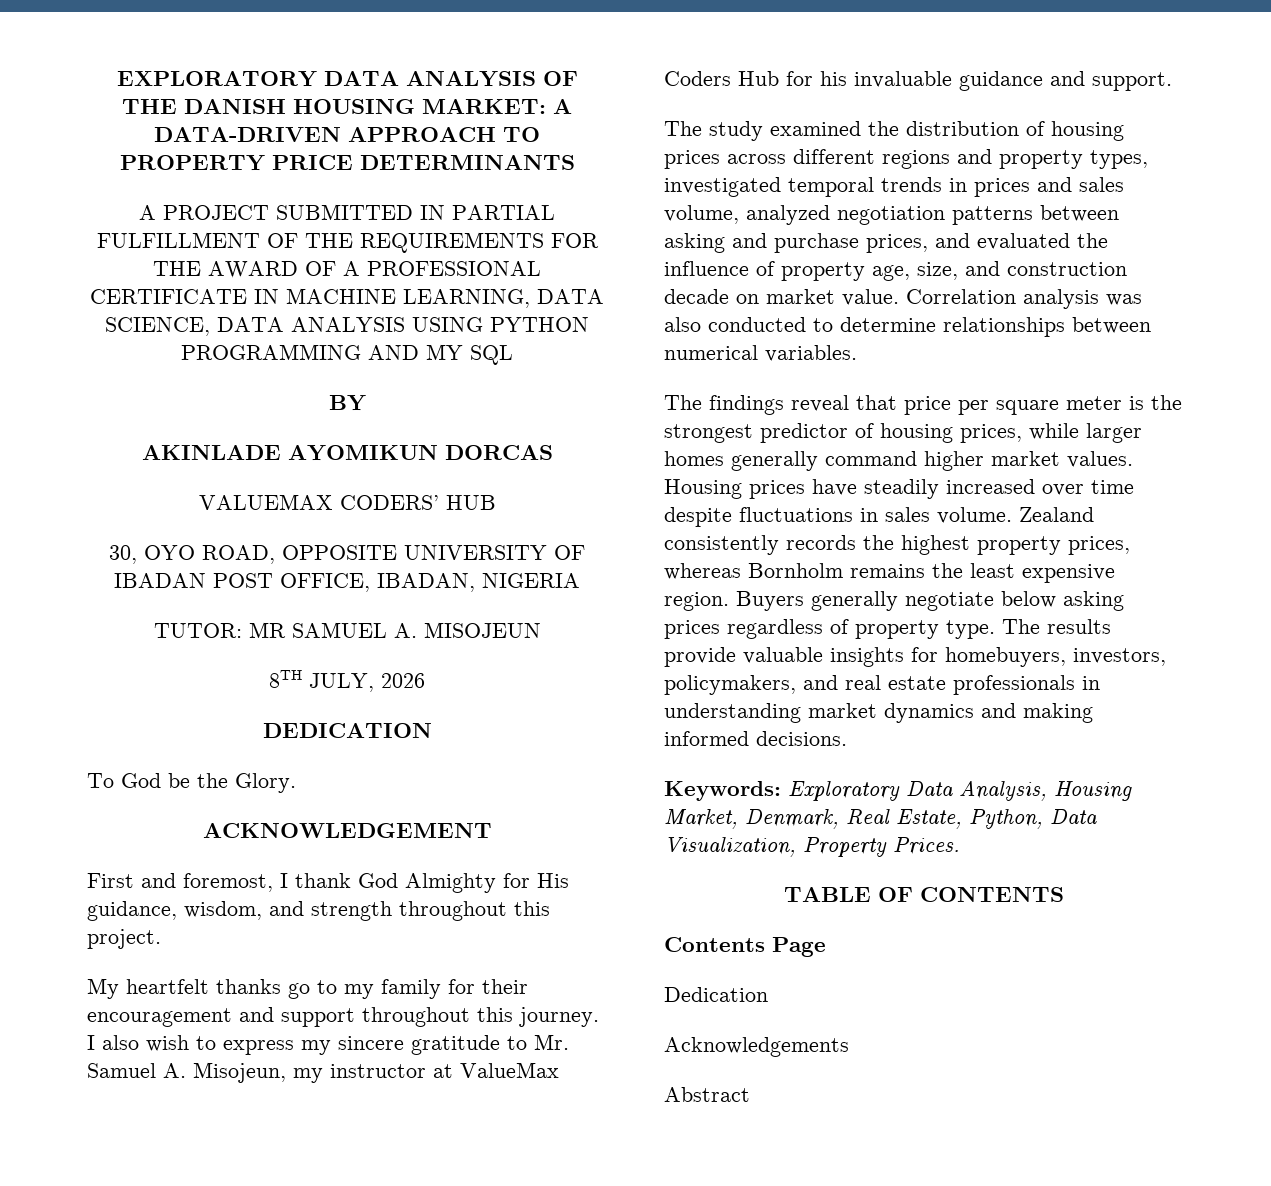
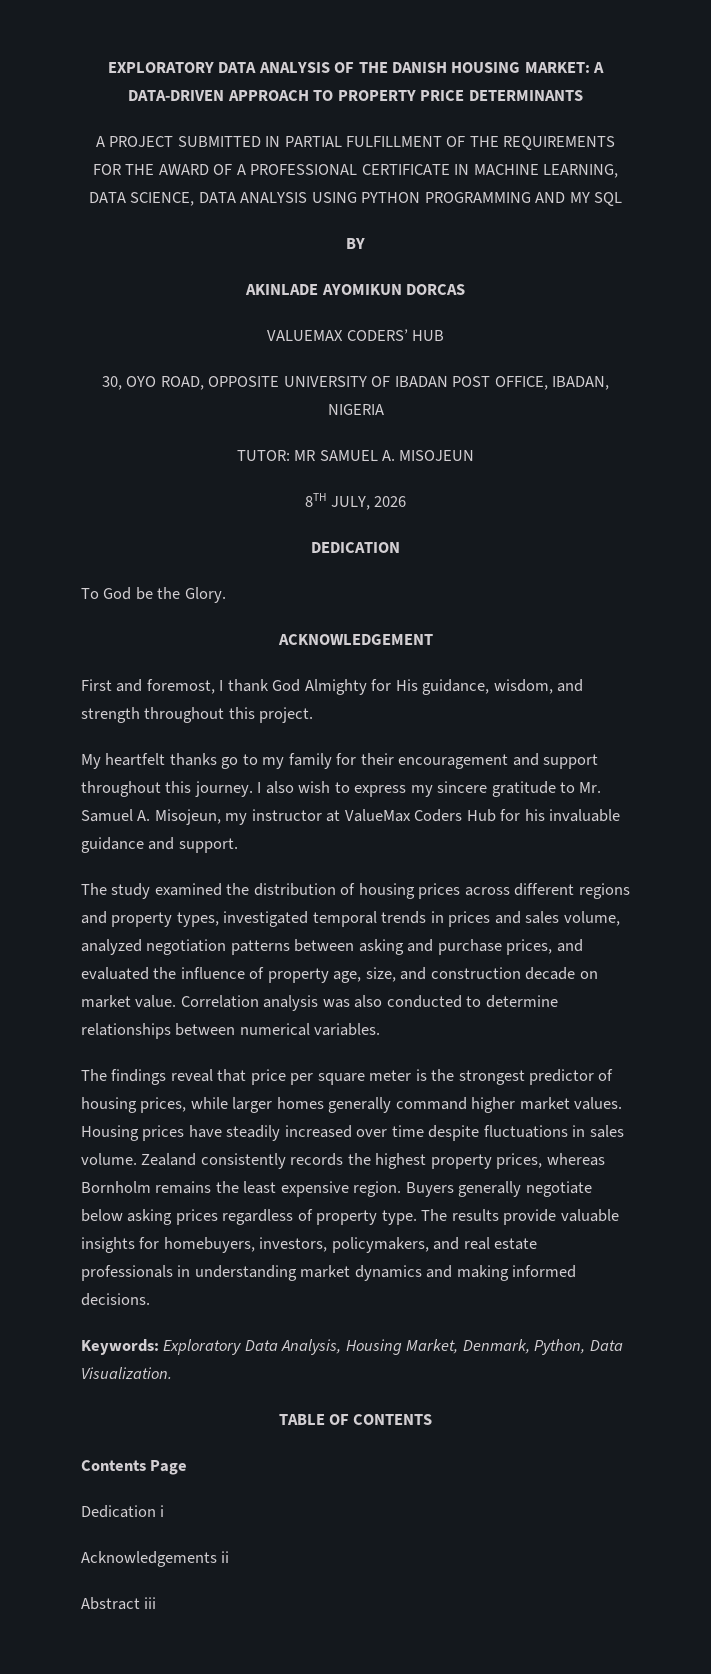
- Keywords: Exploratory Data Analysis, Housing Market, Denmark, Real Estate, Python, Data Visualization, Property Prices.
+ Keywords: Exploratory Data Analysis, Housing Market, Denmark, Python, Data Visualization.
- Dedication
+ Dedication i
- Acknowledgements
+ Acknowledgements ii
- Abstract
+ Abstract iii

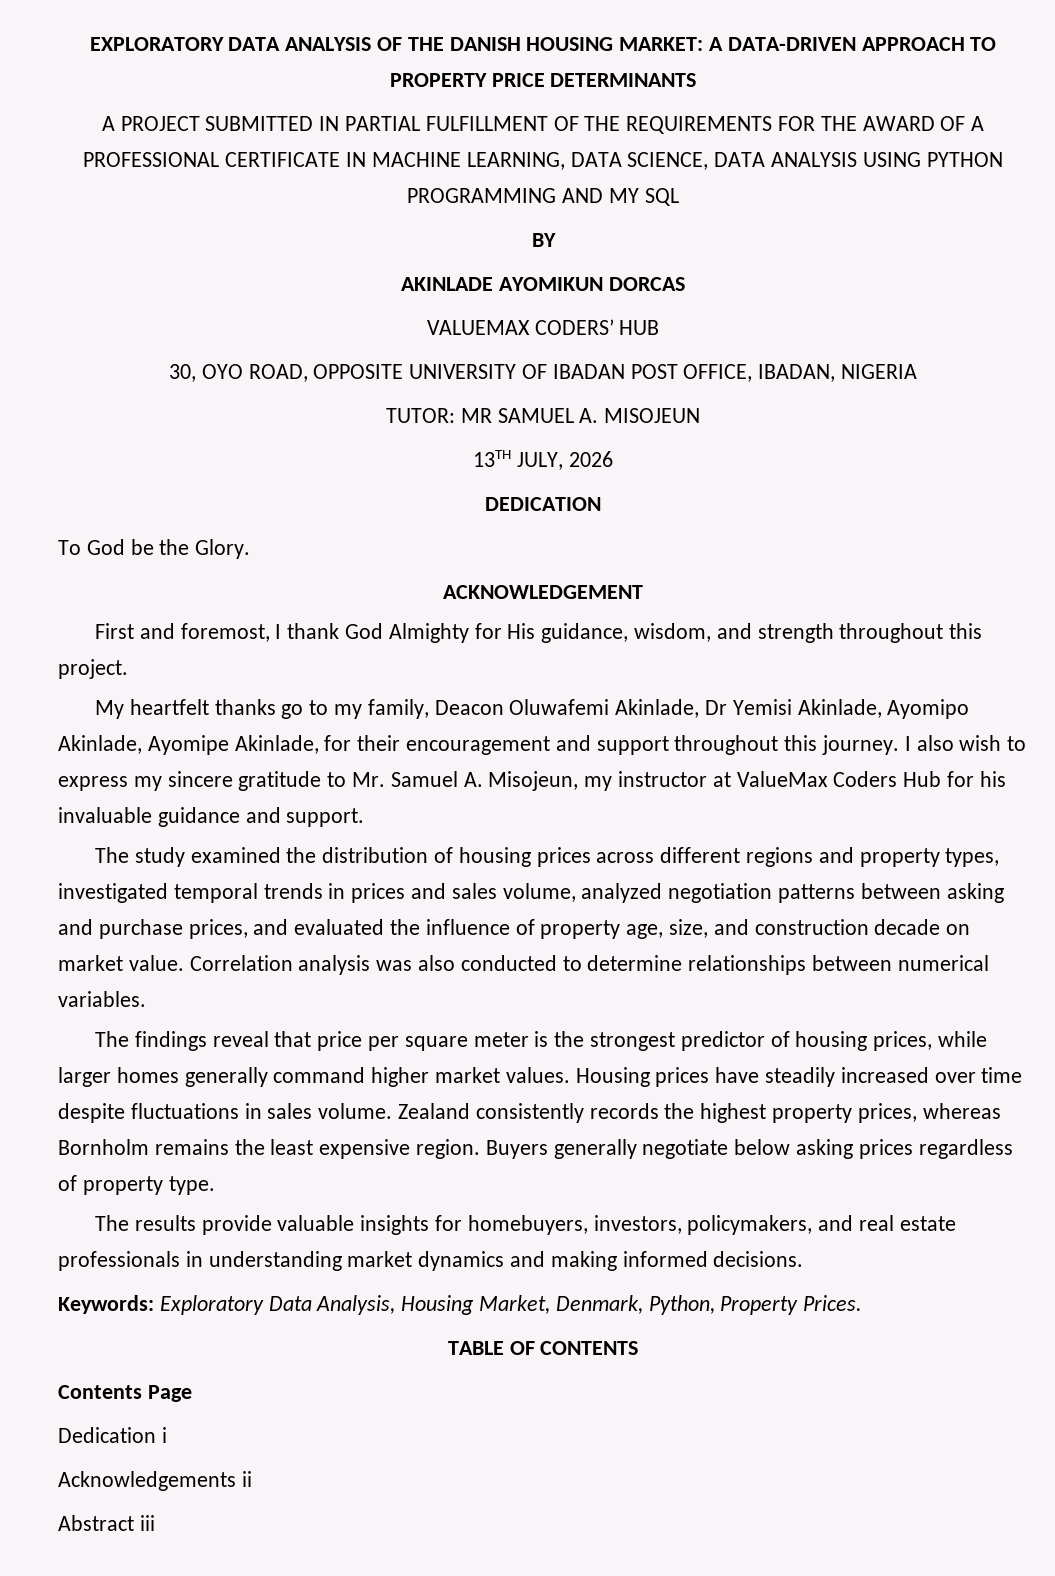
- 8TH JULY, 2026
+ 13TH JULY, 2026
- My heartfelt thanks go to my family for their encouragement and support throughout this journey.
+ My heartfelt thanks go to my family, Deacon Oluwafemi Akinlade, Dr Yemisi Akinlade, Ayomipo Akinlade, Ayomipe Akinlade, for their encouragement and support throughout this journey.
- Buyers generally negotiate below asking prices regardless of property type. The results provide valuable insights for homebuyers, investors, policymakers, and real estate professionals in understanding market dynamics and making informed decisions.
+ Buyers generally negotiate below asking prices regardless of property type.
+ The results provide valuable insights for homebuyers, investors, policymakers, and real estate professionals in understanding market dynamics and making informed decisions.
- Keywords: Exploratory Data Analysis, Housing Market, Denmark, Python, Data Visualization.
+ Keywords: Exploratory Data Analysis, Housing Market, Denmark, Python, Property Prices.

